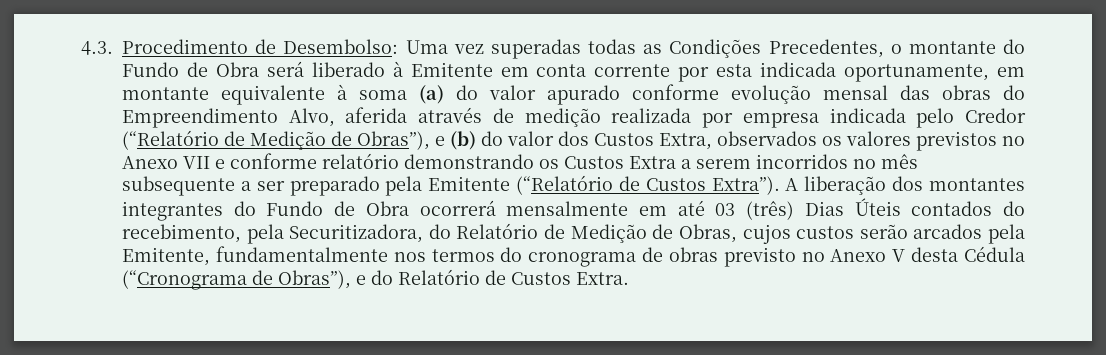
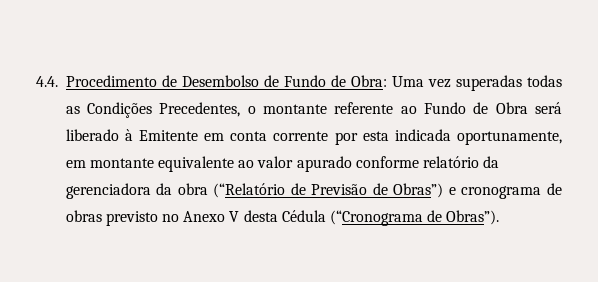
- 4.3. Procedimento de Desembolso: Uma vez superadas todas as Condições Precedentes, o montante do Fundo de Obra será liberado à Emitente em conta corrente por esta indicada oportunamente, em montante equivalente à soma (a) do valor apurado conforme evolução mensal das obras do Empreendimento Alvo, aferida através de medição realizada por empresa indicada pelo Credor (“Relatório de Medição de Obras”), e (b) do valor dos Custos Extra, observados os valores previstos no Anexo VII e conforme relatório demonstrando os Custos Extra a serem incorridos no mês subsequente a ser preparado pela Emitente (“Relatório de Custos Extra”). A liberação dos montantes integrantes do Fundo de Obra ocorrerá mensalmente em até 03 (três) Dias Úteis contados do recebimento, pela Securitizadora, do Relatório de Medição de Obras, cujos custos serão arcados pela Emitente, fundamentalmente nos termos do cronograma de obras previsto no Anexo V desta Cédula (“Cronograma de Obras”), e do Relatório de Custos Extra.
+ 4.4. Procedimento de Desembolso de Fundo de Obra: Uma vez superadas todas as Condições Precedentes, o montante referente ao Fundo de Obra será liberado à Emitente em conta corrente por esta indicada oportunamente, em montante equivalente ao valor apurado conforme relatório da gerenciadora da obra (“Relatório de Previsão de Obras”) e cronograma de obras previsto no Anexo V desta Cédula (“Cronograma de Obras”).

